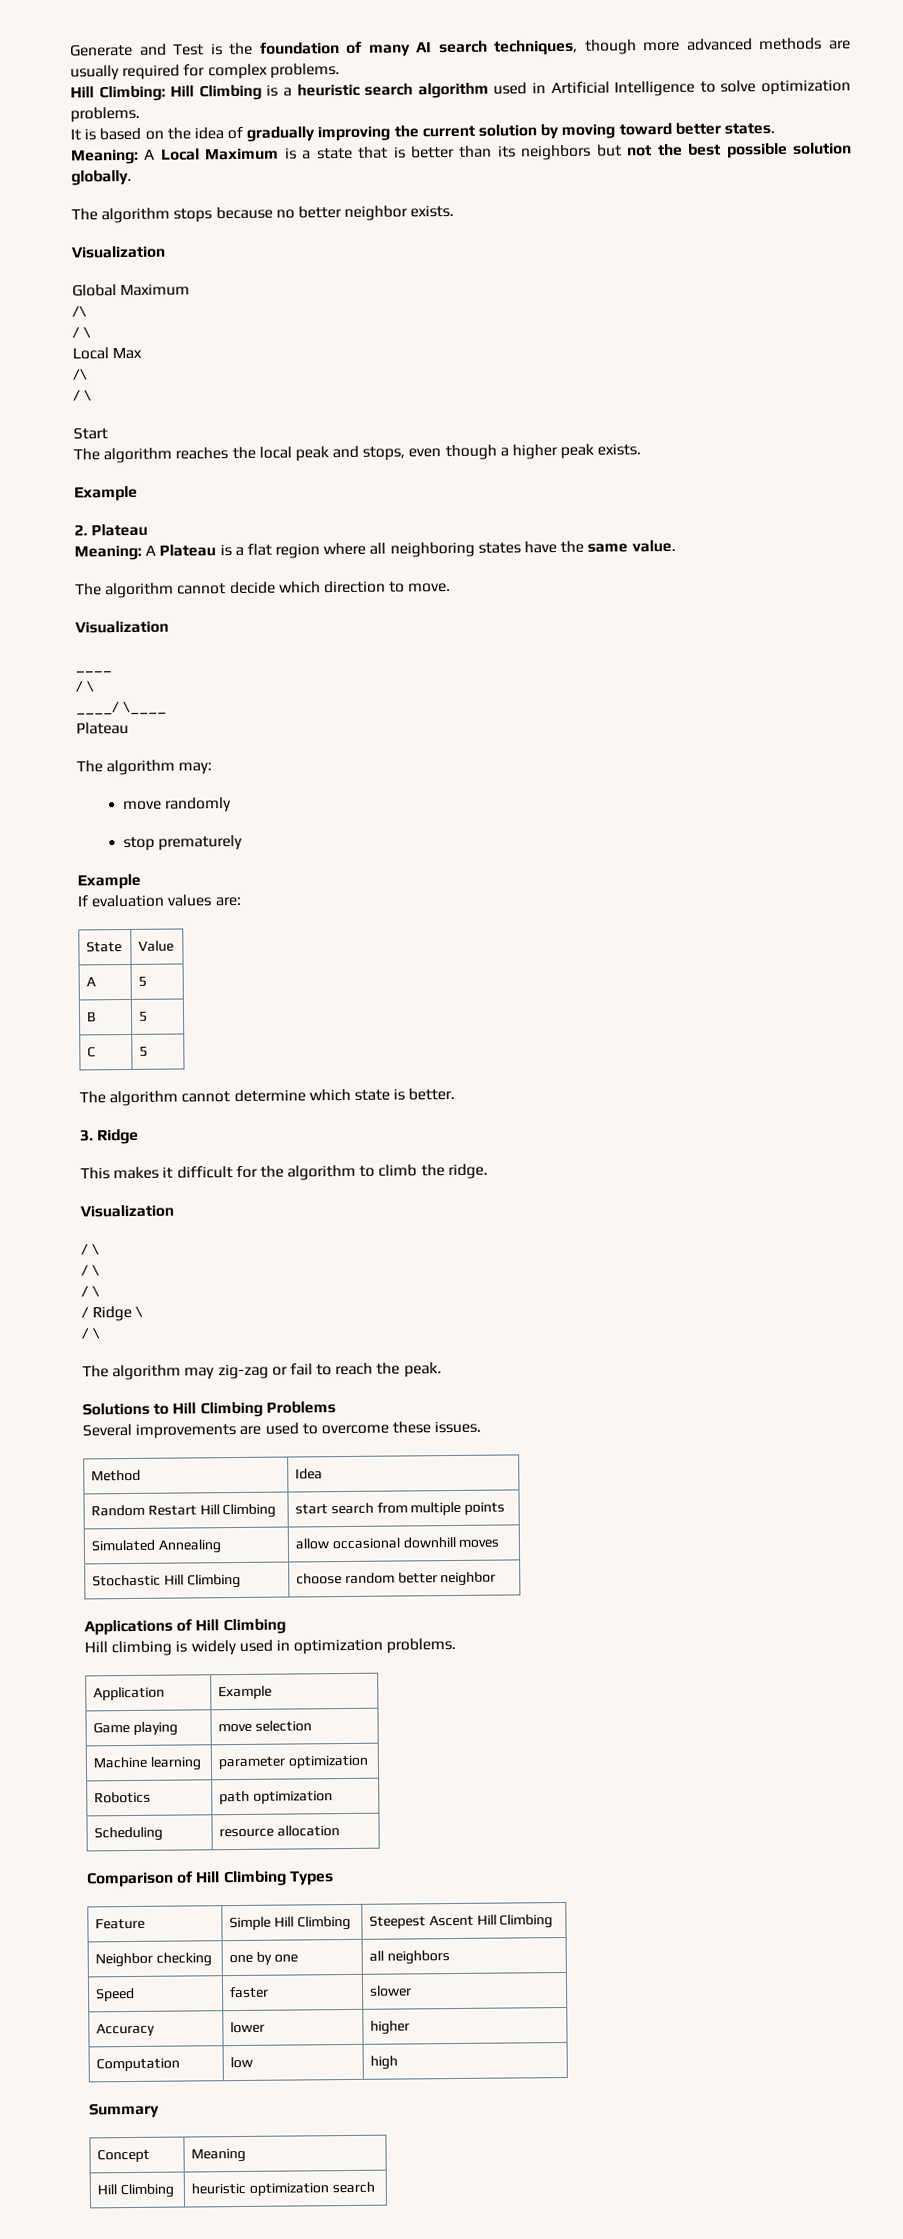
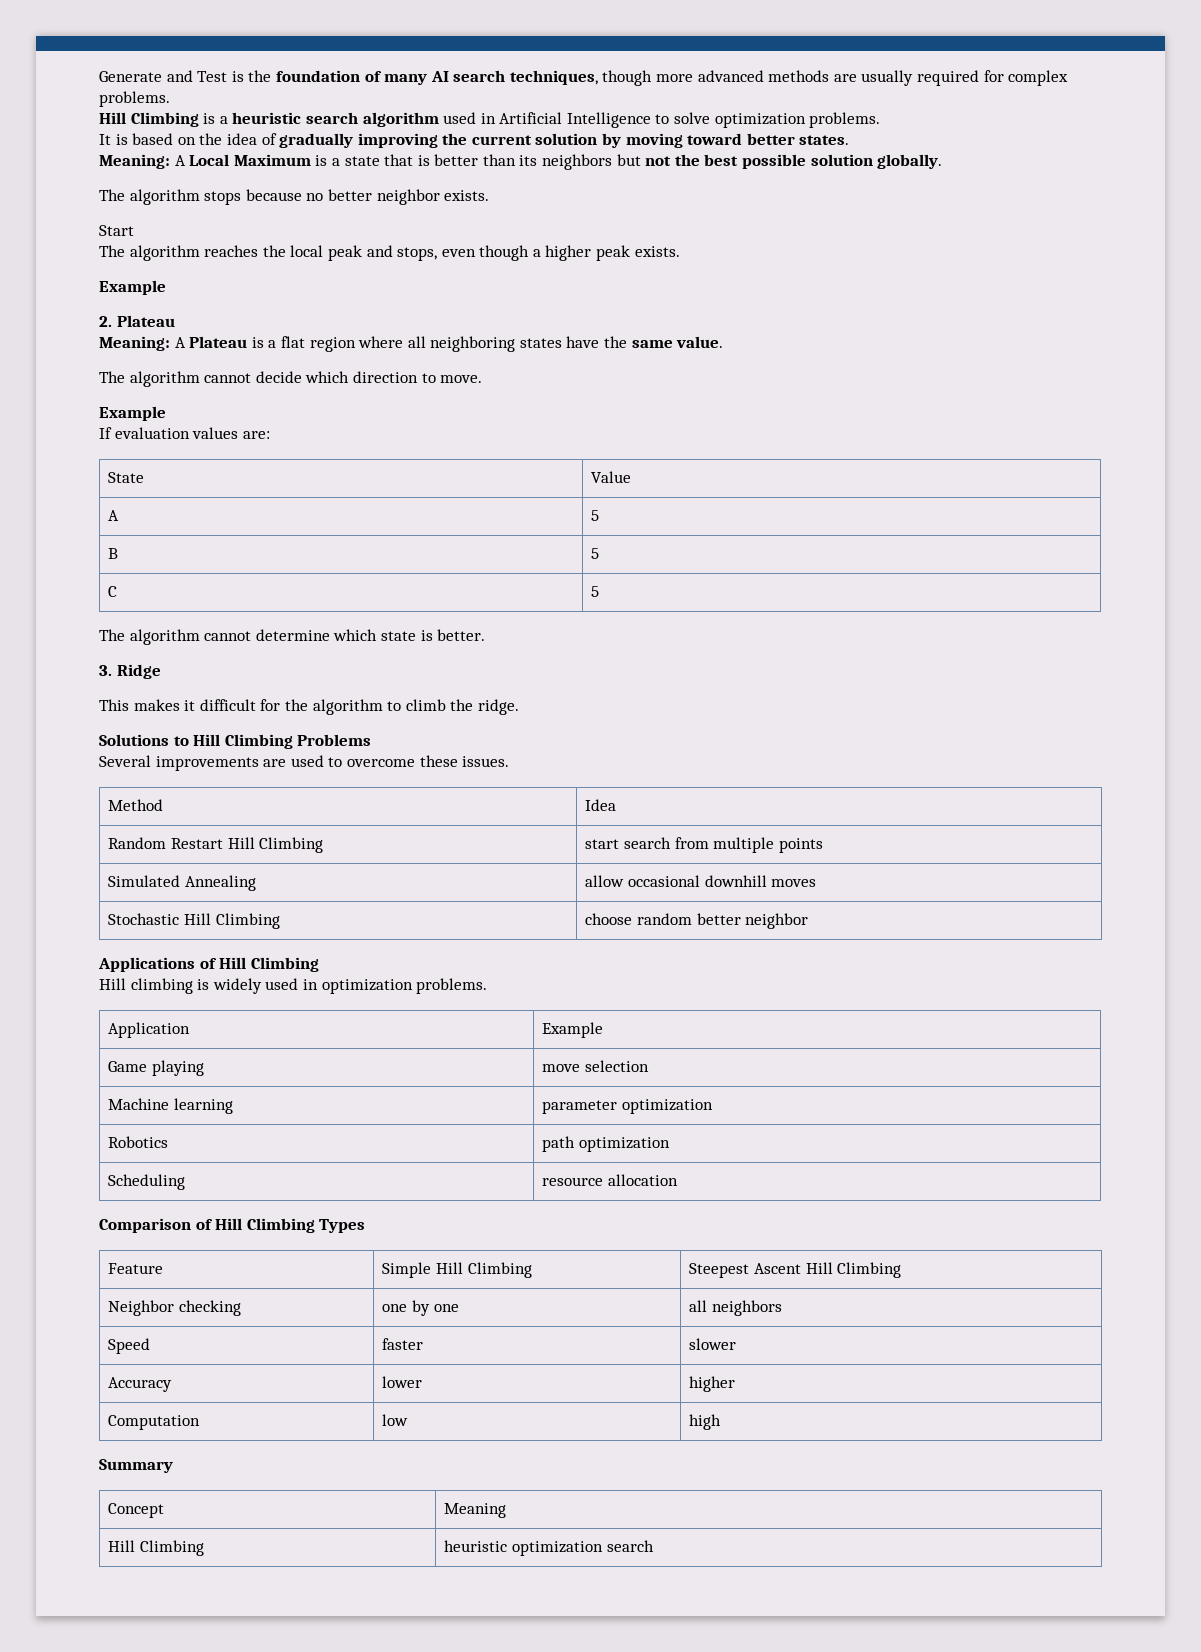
- Hill Climbing: Hill Climbing is a heuristic search algorithm used in Artificial Intelligence to solve optimization problems.
+ Hill Climbing is a heuristic search algorithm used in Artificial Intelligence to solve optimization problems.
  The algorithm stops because no better neighbor exists.
- Visualization
- Global Maximum
- /\
- / \
- Local Max
- /\
- / \
  The algorithm cannot decide which direction to move.
- Visualization
- ____
- / \
- ____/ \____
- Plateau
- The algorithm may:
- move randomly
- stop prematurely
  This makes it difficult for the algorithm to climb the ridge.
- Visualization
- / \
- / \
- / \
- / Ridge \
- / \
- The algorithm may zig-zag or fail to reach the peak.

